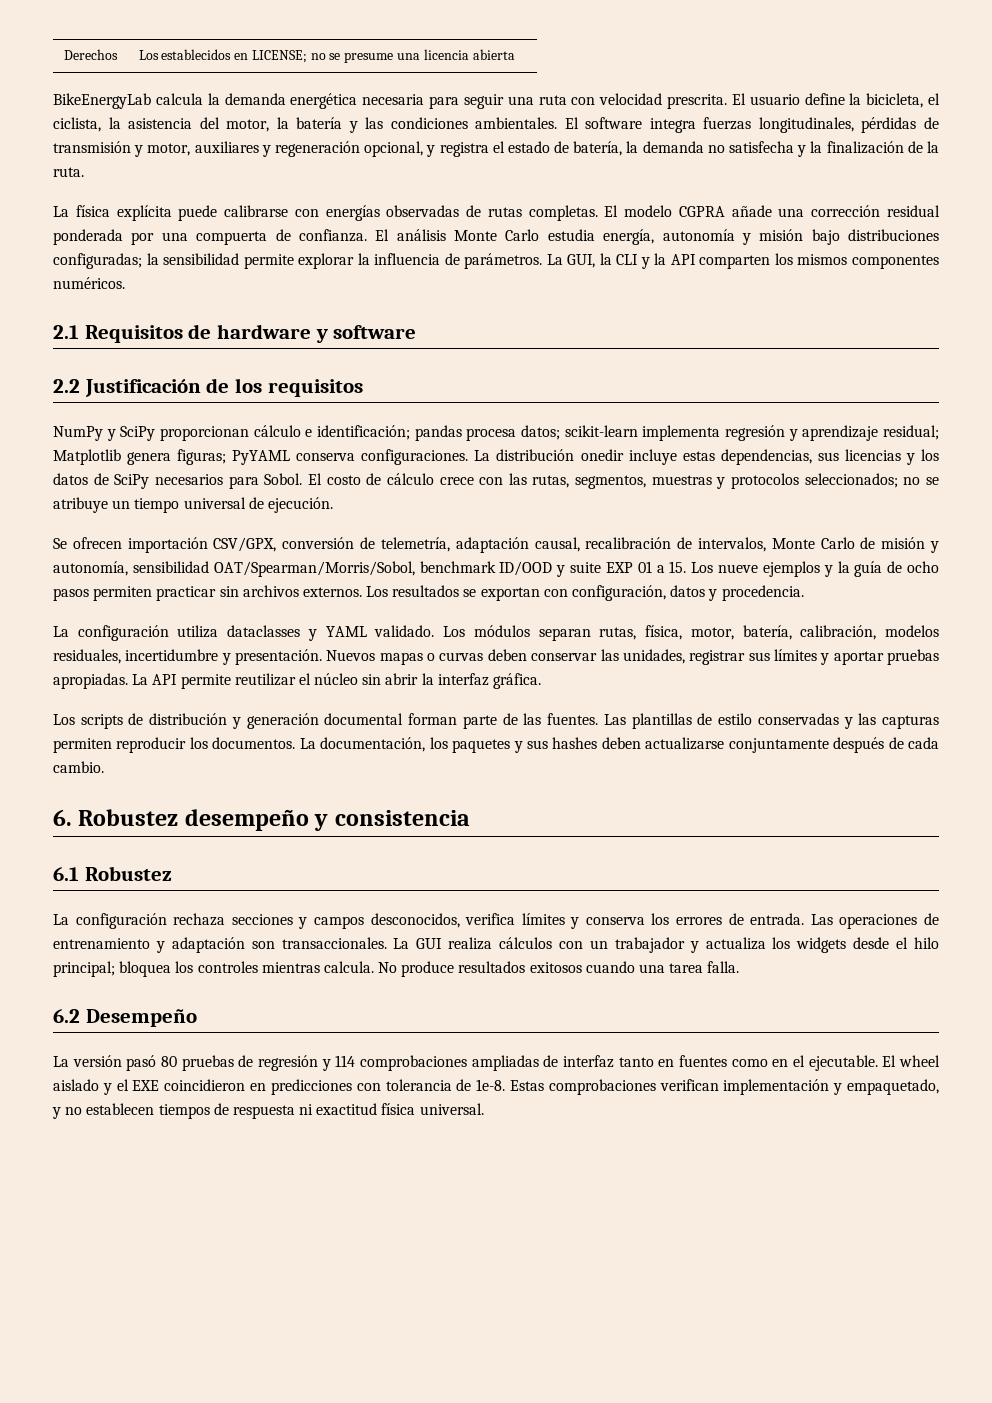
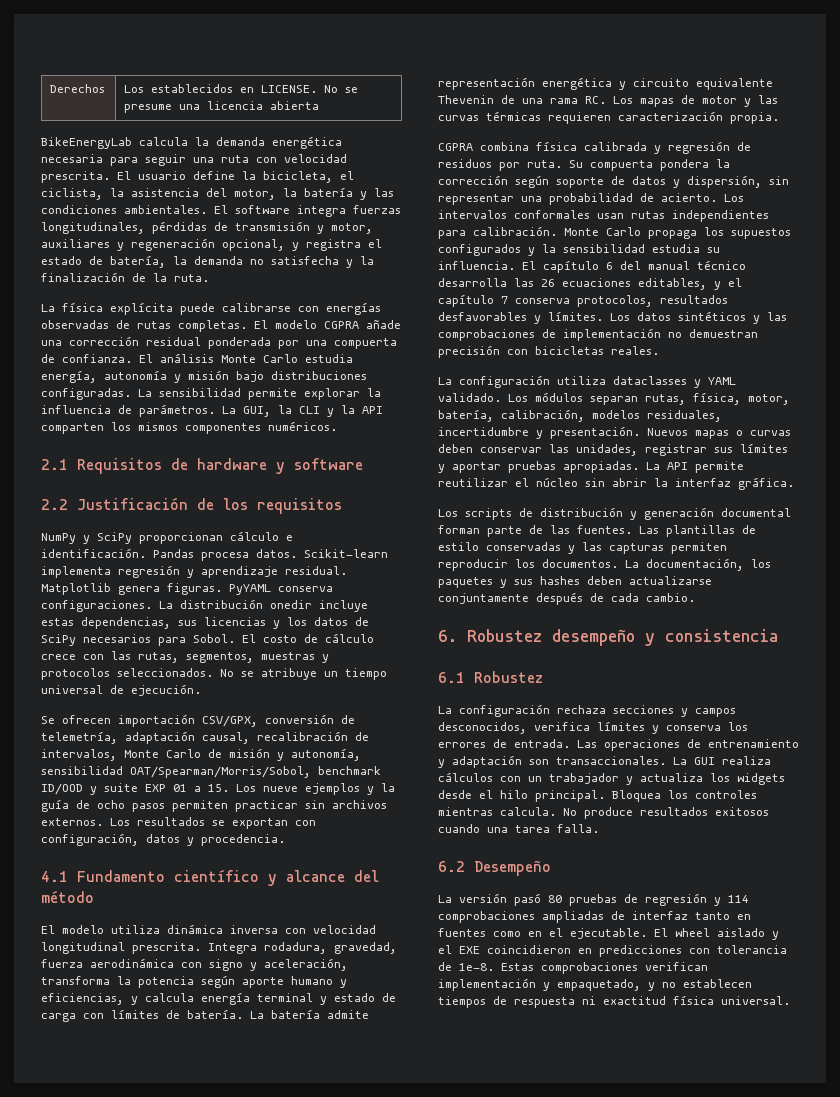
- Derechos | Los establecidos en LICENSE; no se presume una licencia abierta
+ Derechos | Los establecidos en LICENSE. No se presume una licencia abierta
- El análisis Monte Carlo estudia energía, autonomía y misión bajo distribuciones configuradas; la sensibilidad permite explorar la influencia de parámetros.
+ El análisis Monte Carlo estudia energía, autonomía y misión bajo distribuciones configuradas. La sensibilidad permite explorar la influencia de parámetros.
- NumPy y SciPy proporcionan cálculo e identificación; pandas procesa datos; scikit-learn implementa regresión y aprendizaje residual; Matplotlib genera figuras; PyYAML conserva configuraciones.
+ NumPy y SciPy proporcionan cálculo e identificación. Pandas procesa datos. Scikit-learn implementa regresión y aprendizaje residual. Matplotlib genera figuras. PyYAML conserva configuraciones.
- El costo de cálculo crece con las rutas, segmentos, muestras y protocolos seleccionados; no se atribuye un tiempo universal de ejecución.
+ El costo de cálculo crece con las rutas, segmentos, muestras y protocolos seleccionados. No se atribuye un tiempo universal de ejecución.
+ 4.1 Fundamento científico y alcance del método
+ El modelo utiliza dinámica inversa con velocidad longitudinal prescrita. Integra rodadura, gravedad, fuerza aerodinámica con signo y aceleración, transforma la potencia según aporte humano y eficiencias, y calcula energía terminal y estado de carga con límites de batería. La batería admite representación energética y circuito equivalente Thevenin de una rama RC. Los mapas de motor y las curvas térmicas requieren caracterización propia.
+ CGPRA combina física calibrada y regresión de residuos por ruta. Su compuerta pondera la corrección según soporte de datos y dispersión, sin representar una probabilidad de acierto. Los intervalos conformales usan rutas independientes para calibración. Monte Carlo propaga los supuestos configurados y la sensibilidad estudia su influencia. El capítulo 6 del manual técnico desarrolla las 26 ecuaciones editables, y el capítulo 7 conserva protocolos, resultados desfavorables y límites. Los datos sintéticos y las comprobaciones de implementación no demuestran precisión con bicicletas reales.
- La GUI realiza cálculos con un trabajador y actualiza los widgets desde el hilo principal; bloquea los controles mientras calcula.
+ La GUI realiza cálculos con un trabajador y actualiza los widgets desde el hilo principal. Bloquea los controles mientras calcula.

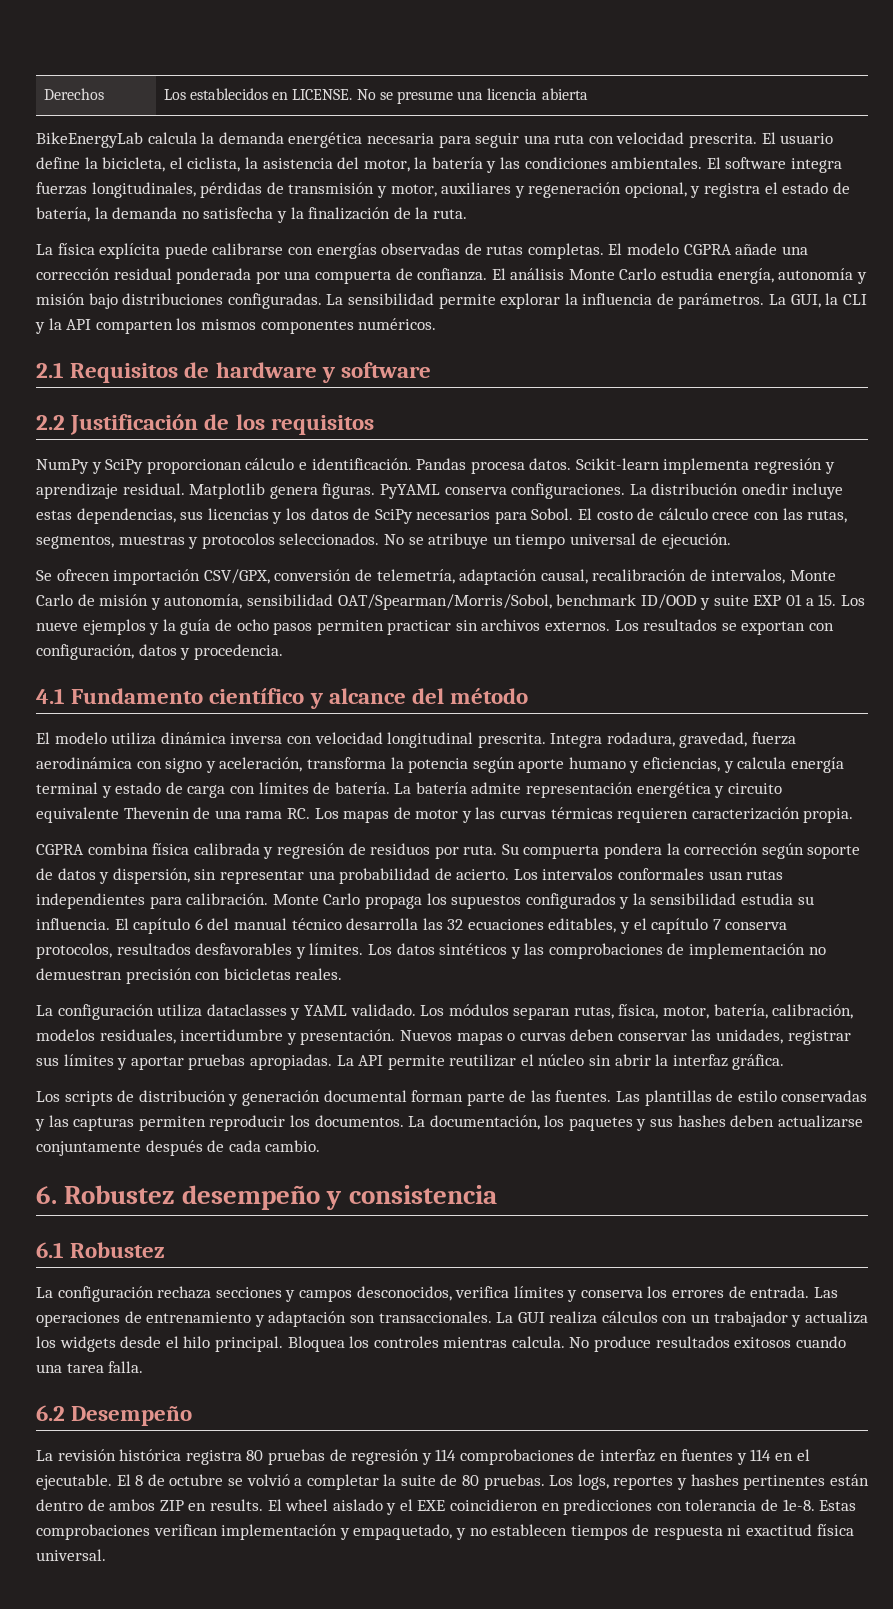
- El capítulo 6 del manual técnico desarrolla las 26 ecuaciones editables, y el capítulo 7 conserva protocolos, resultados desfavorables y límites.
+ El capítulo 6 del manual técnico desarrolla las 32 ecuaciones editables, y el capítulo 7 conserva protocolos, resultados desfavorables y límites.
- La versión pasó 80 pruebas de regresión y 114 comprobaciones ampliadas de interfaz tanto en fuentes como en el ejecutable.
+ La revisión histórica registra 80 pruebas de regresión y 114 comprobaciones de interfaz en fuentes y 114 en el ejecutable.
- El wheel aislado y el EXE coincidieron en predicciones con tolerancia de 1e-8.
+ El 8 de octubre se volvió a completar la suite de 80 pruebas. Los logs, reportes y hashes pertinentes están dentro de ambos ZIP en results. El wheel aislado y el EXE coincidieron en predicciones con tolerancia de 1e-8.

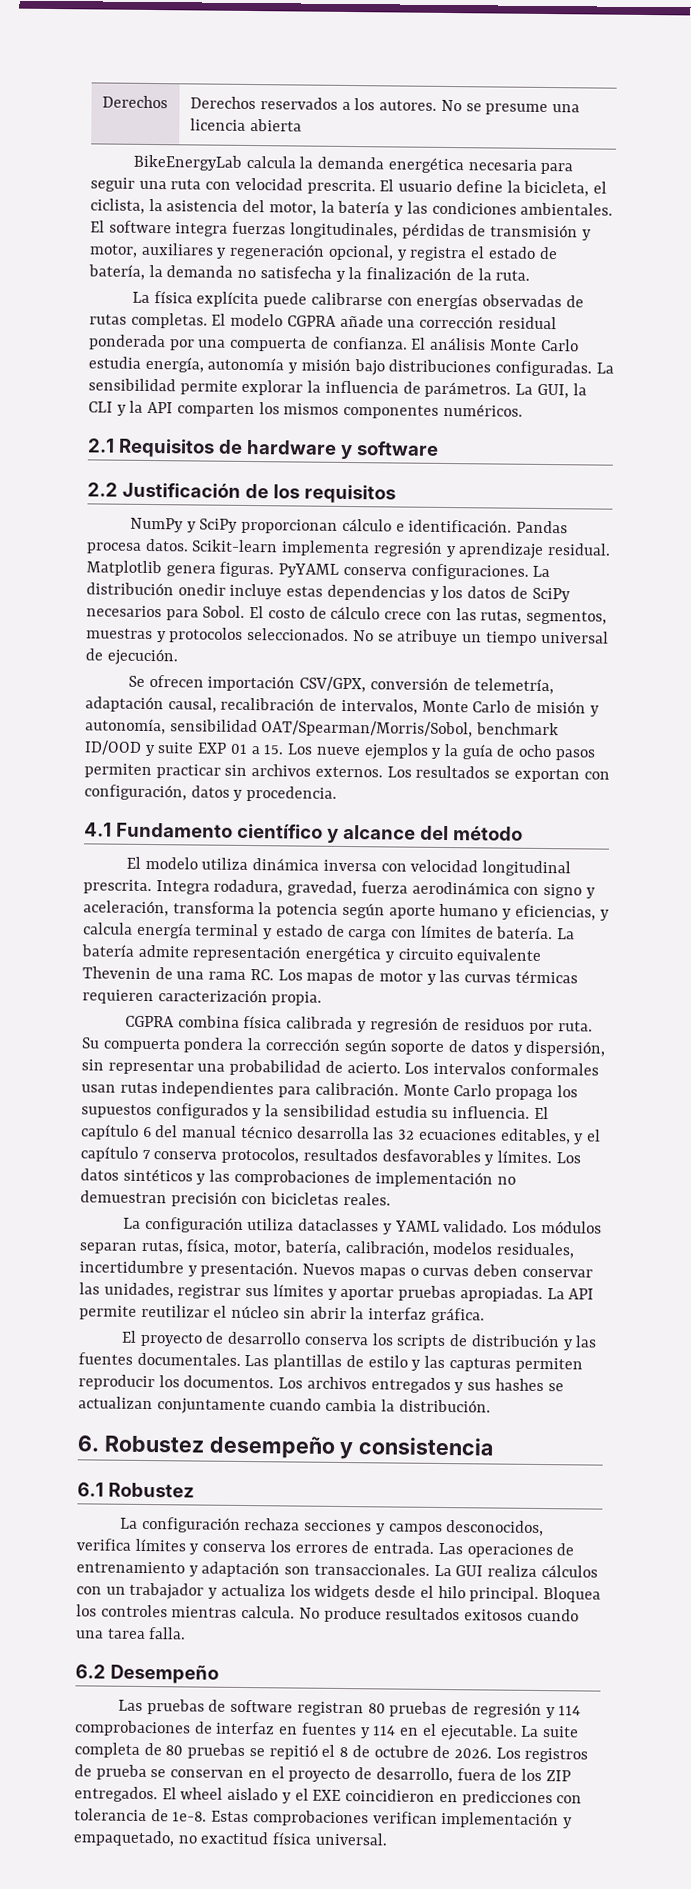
- Derechos | Los establecidos en LICENSE. No se presume una licencia abierta
+ Derechos | Derechos reservados a los autores. No se presume una licencia abierta
- La distribución onedir incluye estas dependencias, sus licencias y los datos de SciPy necesarios para Sobol.
+ La distribución onedir incluye estas dependencias y los datos de SciPy necesarios para Sobol.
- Los scripts de distribución y generación documental forman parte de las fuentes.
+ El proyecto de desarrollo conserva los scripts de distribución y las fuentes documentales.
- Las plantillas de estilo conservadas y las capturas permiten reproducir los documentos.
+ Las plantillas de estilo y las capturas permiten reproducir los documentos.
- La documentación, los paquetes y sus hashes deben actualizarse conjuntamente después de cada cambio.
+ Los archivos entregados y sus hashes se actualizan conjuntamente cuando cambia la distribución.
- La revisión histórica registra 80 pruebas de regresión y 114 comprobaciones de interfaz en fuentes y 114 en el ejecutable.
+ Las pruebas de software registran 80 pruebas de regresión y 114 comprobaciones de interfaz en fuentes y 114 en el ejecutable.
- El 8 de octubre se volvió a completar la suite de 80 pruebas. Los logs, reportes y hashes pertinentes están dentro de ambos ZIP en results.
+ La suite completa de 80 pruebas se repitió el 8 de octubre de 2026. Los registros de prueba se conservan en el proyecto de desarrollo, fuera de los ZIP entregados.
- Estas comprobaciones verifican implementación y empaquetado, y no establecen tiempos de respuesta ni exactitud física universal.
+ Estas comprobaciones verifican implementación y empaquetado, no exactitud física universal.

